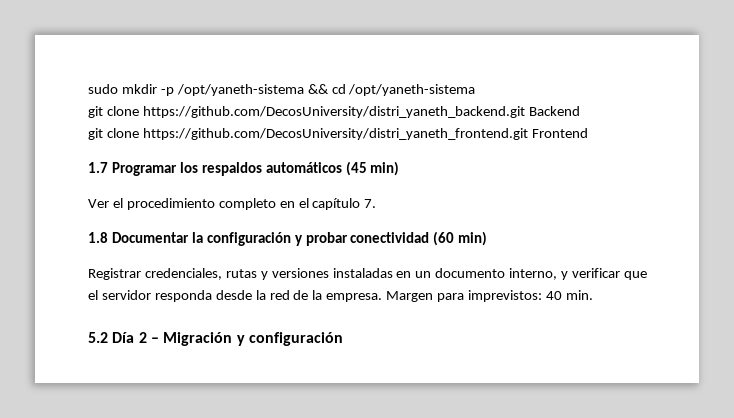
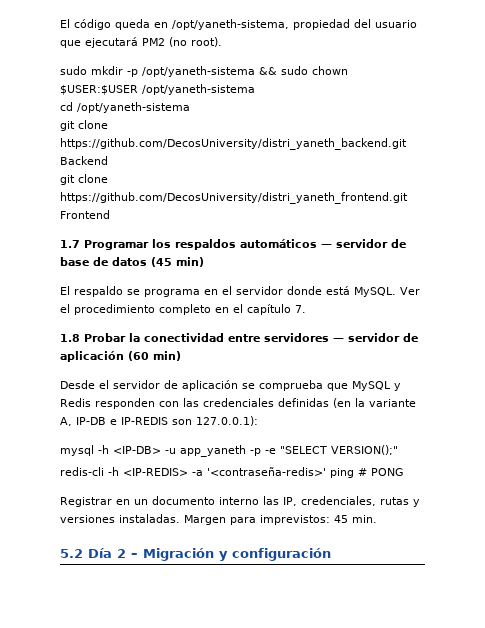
+ El código queda en /opt/yaneth-sistema, propiedad del usuario que ejecutará PM2 (no root).
- sudo mkdir -p /opt/yaneth-sistema && cd /opt/yaneth-sistema
+ sudo mkdir -p /opt/yaneth-sistema && sudo chown $USER:$USER /opt/yaneth-sistema
+ cd /opt/yaneth-sistema
- 1.7 Programar los respaldos automáticos (45 min)
- Ver el procedimiento completo en el capítulo 7.
+ 1.7 Programar los respaldos automáticos — servidor de base de datos (45 min)
+ El respaldo se programa en el servidor donde está MySQL. Ver el procedimiento completo en el capítulo 7.
- 1.8 Documentar la configuración y probar conectividad (60 min)
- Registrar credenciales, rutas y versiones instaladas en un documento interno, y verificar que el servidor responda desde la red de la empresa.
+ 1.8 Probar la conectividad entre servidores — servidor de aplicación (60 min)
+ Desde el servidor de aplicación se comprueba que MySQL y Redis responden con las credenciales definidas (en la variante A, IP-DB e IP-REDIS son 127.0.0.1):
+ mysql -h <IP-DB> -u app_yaneth -p -e "SELECT VERSION();"
+ redis-cli -h <IP-REDIS> -a '<contraseña-redis>' ping # PONG
+ Registrar en un documento interno las IP, credenciales, rutas y versiones instaladas.
- Margen para imprevistos: 40 min.
+ Margen para imprevistos: 45 min.

